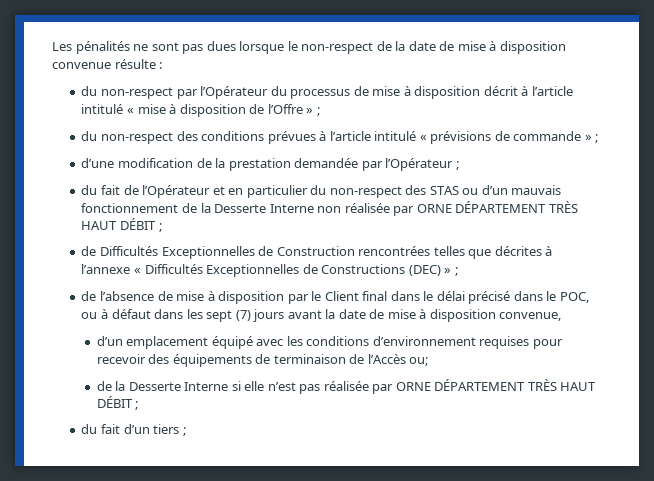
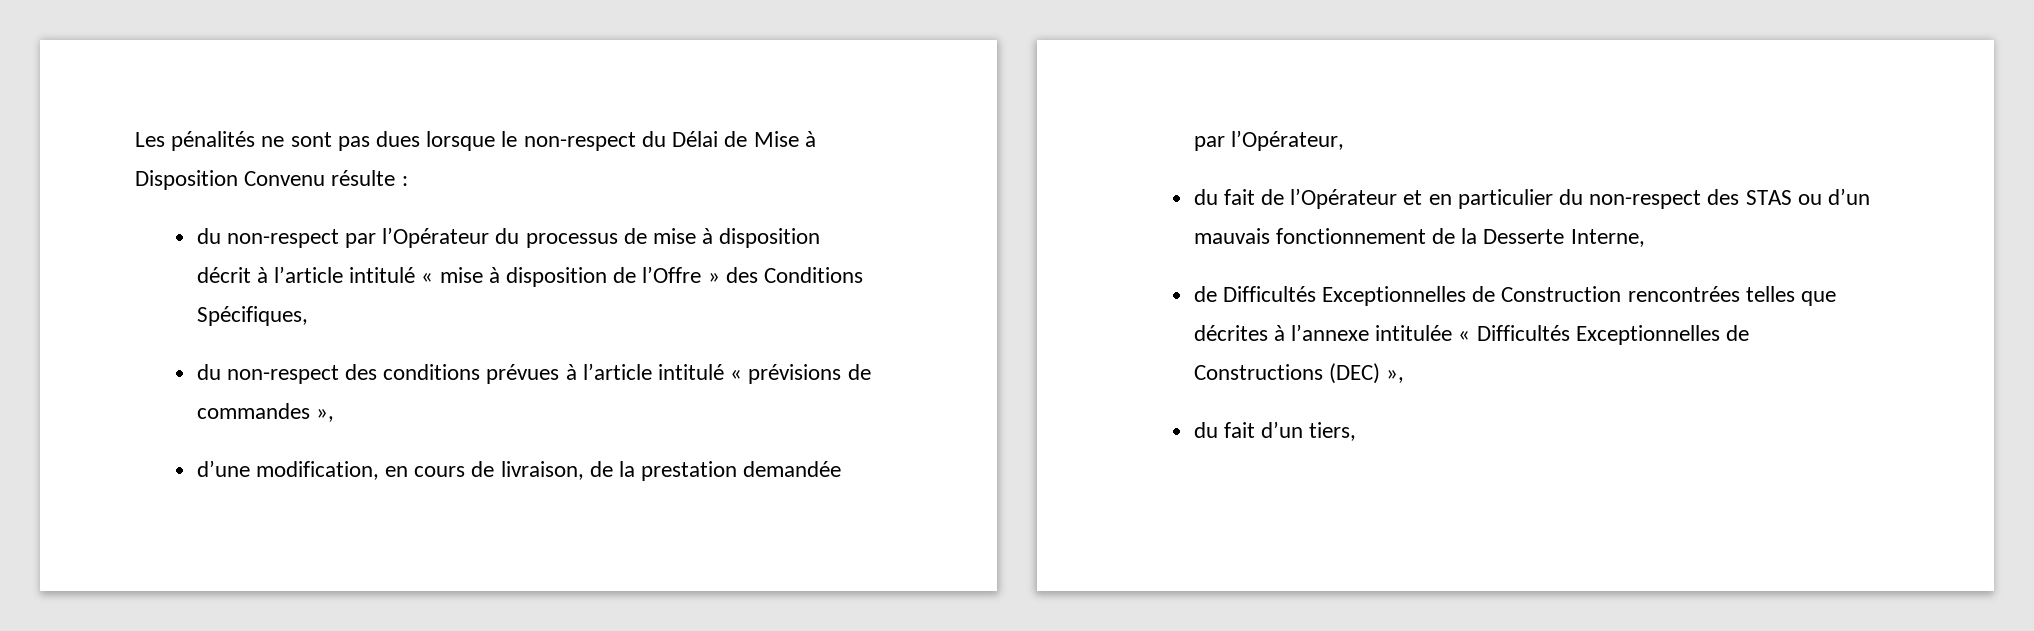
- Les pénalités ne sont pas dues lorsque le non-respect de la date de mise à disposition convenue résulte :
+ Les pénalités ne sont pas dues lorsque le non-respect du Délai de Mise à Disposition Convenu résulte :
- du non-respect par l’Opérateur du processus de mise à disposition décrit à l’article intitulé « mise à disposition de l’Offre » ;
+ du non-respect par l’Opérateur du processus de mise à disposition décrit à l’article intitulé « mise à disposition de l’Offre » des Conditions Spécifiques,
- du non-respect des conditions prévues à l’article intitulé « prévisions de commande » ;
- d’une modification de la prestation demandée par l’Opérateur ;
+ du non-respect des conditions prévues à l’article intitulé « prévisions de commandes »,
+ d’une modification, en cours de livraison, de la prestation demandée par l’Opérateur,
- du fait de l’Opérateur et en particulier du non-respect des STAS ou d’un mauvais fonctionnement de la Desserte Interne non réalisée par ORNE DÉPARTEMENT TRÈS HAUT DÉBIT ;
+ du fait de l’Opérateur et en particulier du non-respect des STAS ou d’un mauvais fonctionnement de la Desserte Interne,
- de Difficultés Exceptionnelles de Construction rencontrées telles que décrites à l’annexe « Difficultés Exceptionnelles de Constructions (DEC) » ;
- de l’absence de mise à disposition par le Client final dans le délai précisé dans le POC, ou à défaut dans les sept (7) jours avant la date de mise à disposition convenue,
- d’un emplacement équipé avec les conditions d’environnement requises pour recevoir des équipements de terminaison de l’Accès ou;
- de la Desserte Interne si elle n’est pas réalisée par ORNE DÉPARTEMENT TRÈS HAUT DÉBIT ;
+ de Difficultés Exceptionnelles de Construction rencontrées telles que décrites à l’annexe intitulée « Difficultés Exceptionnelles de Constructions (DEC) »,
- du fait d’un tiers ;
+ du fait d’un tiers,

